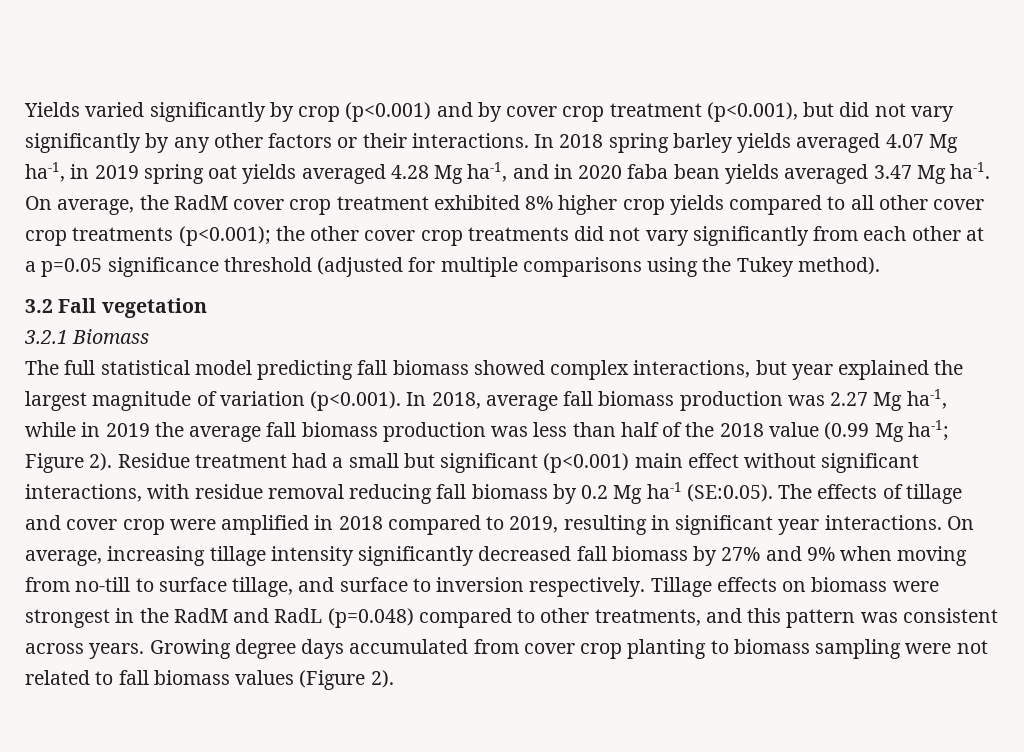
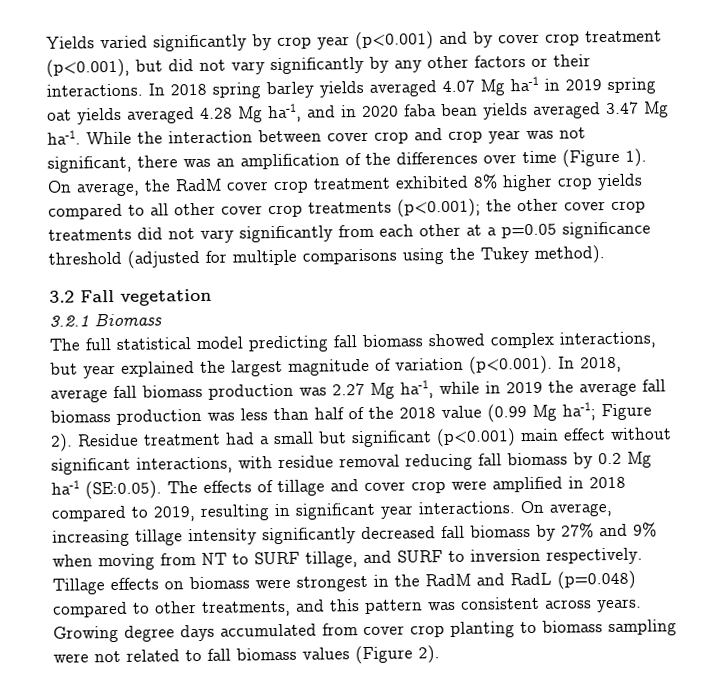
- Yields varied significantly by crop (p<0.001) and by cover crop treatment (p<0.001), but did not vary significantly by any other factors or their interactions.
+ Yields varied significantly by crop year (p<0.001) and by cover crop treatment (p<0.001), but did not vary significantly by any other factors or their interactions.
- In 2018 spring barley yields averaged 4.07 Mg ha-1, in 2019 spring oat yields averaged 4.28 Mg ha-1, and in 2020 faba bean yields averaged 3.47 Mg ha-1.
+ In 2018 spring barley yields averaged 4.07 Mg ha-1 in 2019 spring oat yields averaged 4.28 Mg ha-1, and in 2020 faba bean yields averaged 3.47 Mg ha-1.
+ While the interaction between cover crop and crop year was not significant, there was an amplification of the differences over time (Figure 1).
- On average, increasing tillage intensity significantly decreased fall biomass by 27% and 9% when moving from no-till to surface tillage, and surface to inversion respectively.
+ On average, increasing tillage intensity significantly decreased fall biomass by 27% and 9% when moving from NT to SURF tillage, and SURF to inversion respectively.

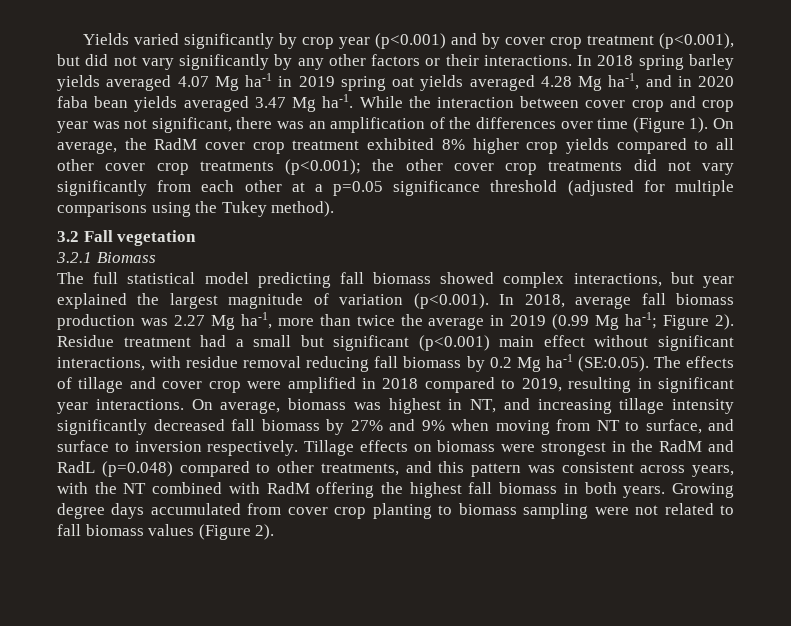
- The full statistical model predicting fall biomass showed complex interactions, but year explained the largest magnitude of variation (p<0.001). In 2018, average fall biomass production was 2.27 Mg ha-1, while in 2019 the average fall biomass production was less than half of the 2018 value (0.99 Mg ha-1; Figure 2).
+ The full statistical model predicting fall biomass showed complex interactions, but year explained the largest magnitude of variation (p<0.001). In 2018, average fall biomass production was 2.27 Mg ha-1, more than twice the average in 2019 (0.99 Mg ha-1; Figure 2).
- On average, increasing tillage intensity significantly decreased fall biomass by 27% and 9% when moving from NT to SURF tillage, and SURF to inversion respectively.
+ On average, biomass was highest in NT, and increasing tillage intensity significantly decreased fall biomass by 27% and 9% when moving from NT to surface, and surface to inversion respectively.
- Tillage effects on biomass were strongest in the RadM and RadL (p=0.048) compared to other treatments, and this pattern was consistent across years.
+ Tillage effects on biomass were strongest in the RadM and RadL (p=0.048) compared to other treatments, and this pattern was consistent across years, with the NT combined with RadM offering the highest fall biomass in both years.

